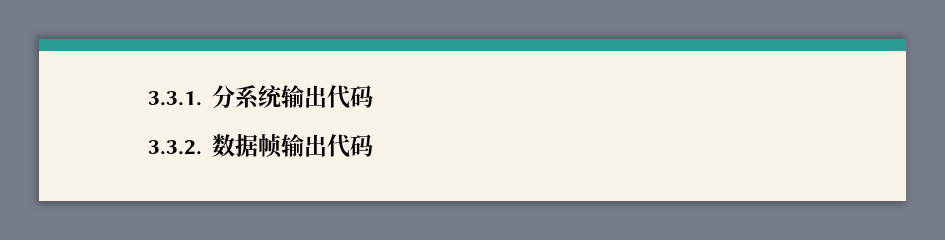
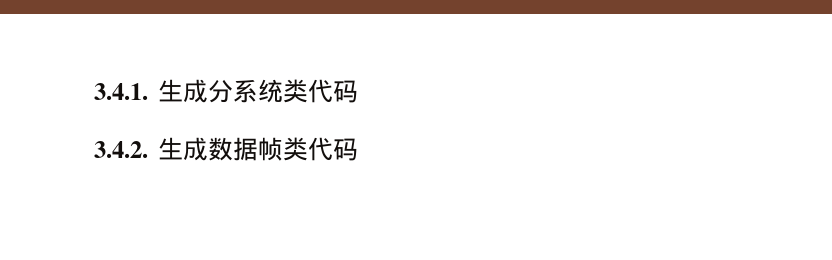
- 3.3.1.分系统输出代码
- 3.3.2.数据帧输出代码
+ 3.4.1.生成分系统类代码
+ 3.4.2.生成数据帧类代码

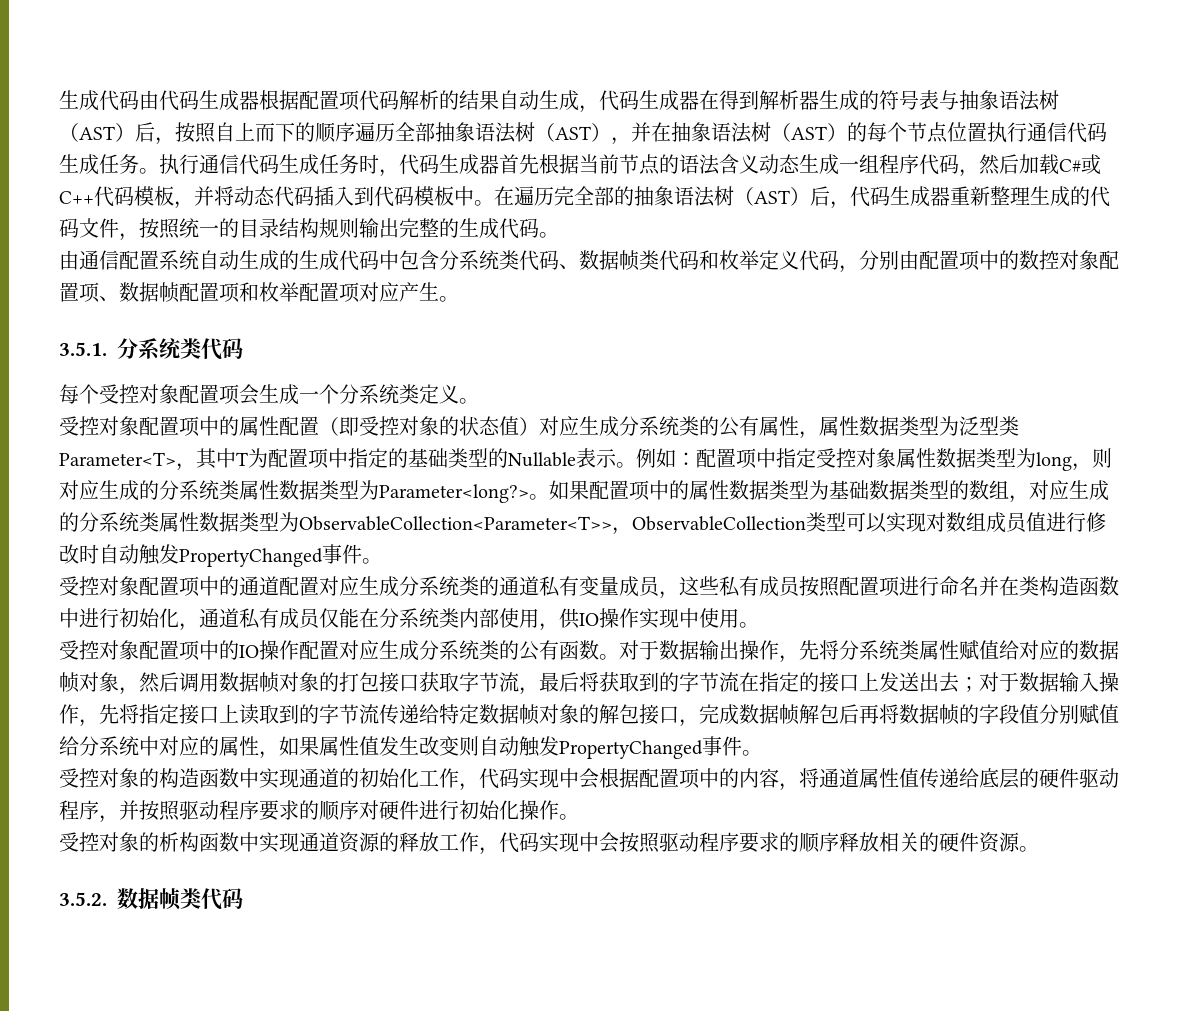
- 3.4.1.生成分系统类代码
- 3.4.2.生成数据帧类代码
+ 生成代码由代码生成器根据配置项代码解析的结果自动生成，代码生成器在得到解析器生成的符号表与抽象语法树（AST）后，按照自上而下的顺序遍历全部抽象语法树（AST），并在抽象语法树（AST）的每个节点位置执行通信代码生成任务。执行通信代码生成任务时，代码生成器首先根据当前节点的语法含义动态生成一组程序代码，然后加载C#或C++代码模板，并将动态代码插入到代码模板中。在遍历完全部的抽象语法树（AST）后，代码生成器重新整理生成的代码文件，按照统一的目录结构规则输出完整的生成代码。
+ 由通信配置系统自动生成的生成代码中包含分系统类代码、数据帧类代码和枚举定义代码，分别由配置项中的数控对象配置项、数据帧配置项和枚举配置项对应产生。
+ 3.5.1.分系统类代码
+ 每个受控对象配置项会生成一个分系统类定义。
+ 受控对象配置项中的属性配置（即受控对象的状态值）对应生成分系统类的公有属性，属性数据类型为泛型类Parameter<T>，其中T为配置项中指定的基础类型的Nullable表示。例如：配置项中指定受控对象属性数据类型为long，则对应生成的分系统类属性数据类型为Parameter<long?>。如果配置项中的属性数据类型为基础数据类型的数组，对应生成的分系统类属性数据类型为ObservableCollection<Parameter<T>>，ObservableCollection类型可以实现对数组成员值进行修改时自动触发PropertyChanged事件。
+ 受控对象配置项中的通道配置对应生成分系统类的通道私有变量成员，这些私有成员按照配置项进行命名并在类构造函数中进行初始化，通道私有成员仅能在分系统类内部使用，供IO操作实现中使用。
+ 受控对象配置项中的IO操作配置对应生成分系统类的公有函数。对于数据输出操作，先将分系统类属性赋值给对应的数据帧对象，然后调用数据帧对象的打包接口获取字节流，最后将获取到的字节流在指定的接口上发送出去；对于数据输入操作，先将指定接口上读取到的字节流传递给特定数据帧对象的解包接口，完成数据帧解包后再将数据帧的字段值分别赋值给分系统中对应的属性，如果属性值发生改变则自动触发PropertyChanged事件。
+ 受控对象的构造函数中实现通道的初始化工作，代码实现中会根据配置项中的内容，将通道属性值传递给底层的硬件驱动程序，并按照驱动程序要求的顺序对硬件进行初始化操作。
+ 受控对象的析构函数中实现通道资源的释放工作，代码实现中会按照驱动程序要求的顺序释放相关的硬件资源。
+ 3.5.2.数据帧类代码

